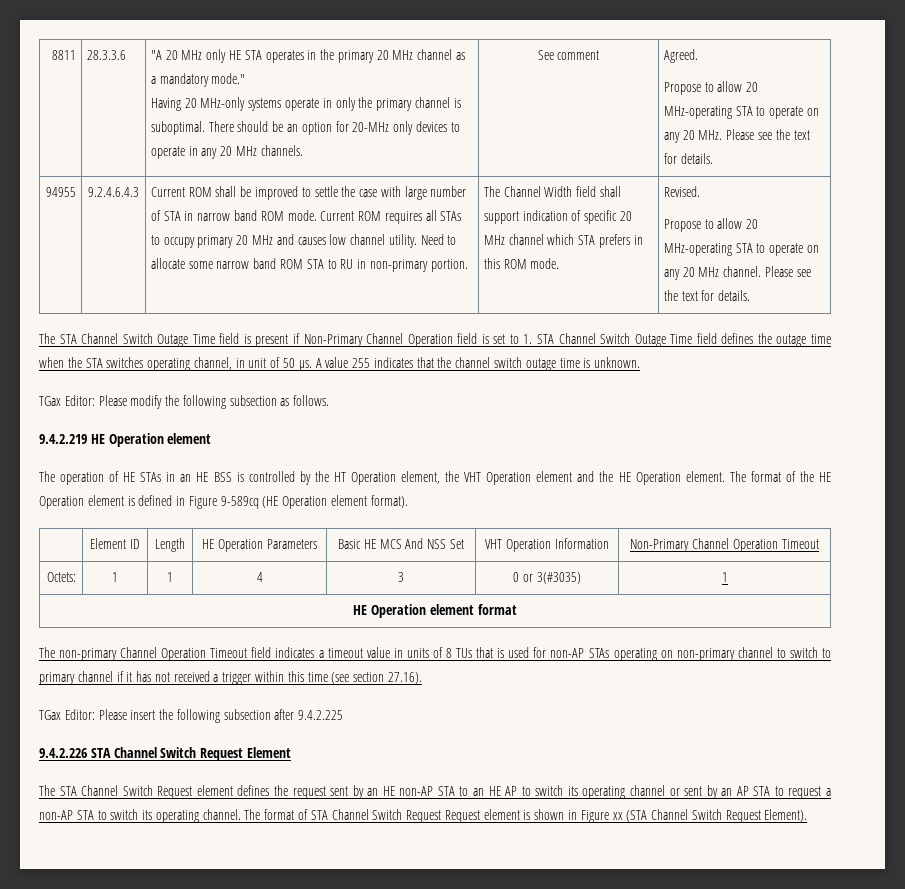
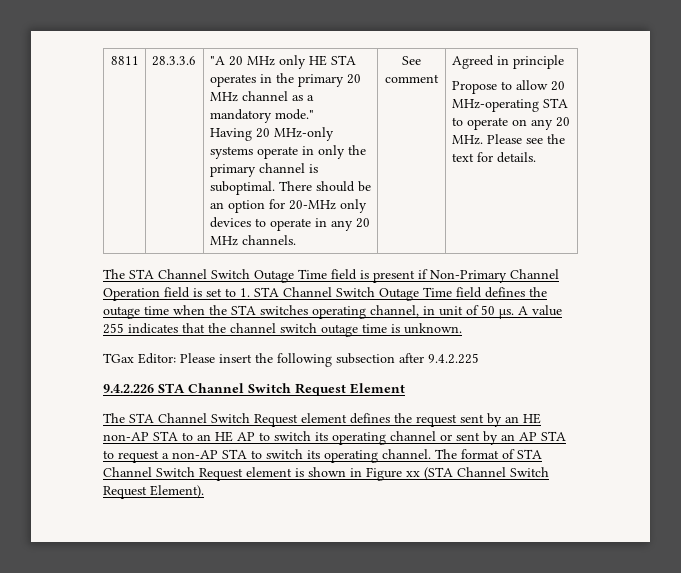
- Agreed.
+ Agreed in principle
- 94955 | 9.2.4.6.4.3 | Current ROM shall be improved to settle the case with large number of STA in narrow band ROM mode. Current ROM requires all STAs to occupy primary 20 MHz and causes low channel utility. Need to allocate some narrow band ROM STA to RU in non-primary portion. | The Channel Width field shall support indication of specific 20 MHz channel which STA prefers in this ROM mode. | Revised.
- Propose to allow 20 MHz-operating STA to operate on any 20 MHz channel. Please see the text for details.
- TGax Editor: Please modify the following subsection as follows.
- 9.4.2.219 HE Operation element
- The operation of HE STAs in an HE BSS is controlled by the HT Operation element, the VHT Operation element and the HE Operation element. The format of the HE Operation element is defined in Figure 9-589cq (HE Operation element format).
- | Element ID | Length | HE Operation Parameters | Basic HE MCS And NSS Set | VHT Operation Information | Non-Primary Channel Operation Timeout
- Octets: | 1 | 1 | 4 | 3 | 0 or 3(#3035) | 1
- HE Operation element format
- The non-primary Channel Operation Timeout field indicates a timeout value in units of 8 TUs that is used for non-AP STAs operating on non-primary channel to switch to primary channel if it has not received a trigger within this time (see section 27.16).
- The format of STA Channel Switch Request Request element is shown in Figure xx (STA Channel Switch Request Element).
+ The format of STA Channel Switch Request element is shown in Figure xx (STA Channel Switch Request Element).

